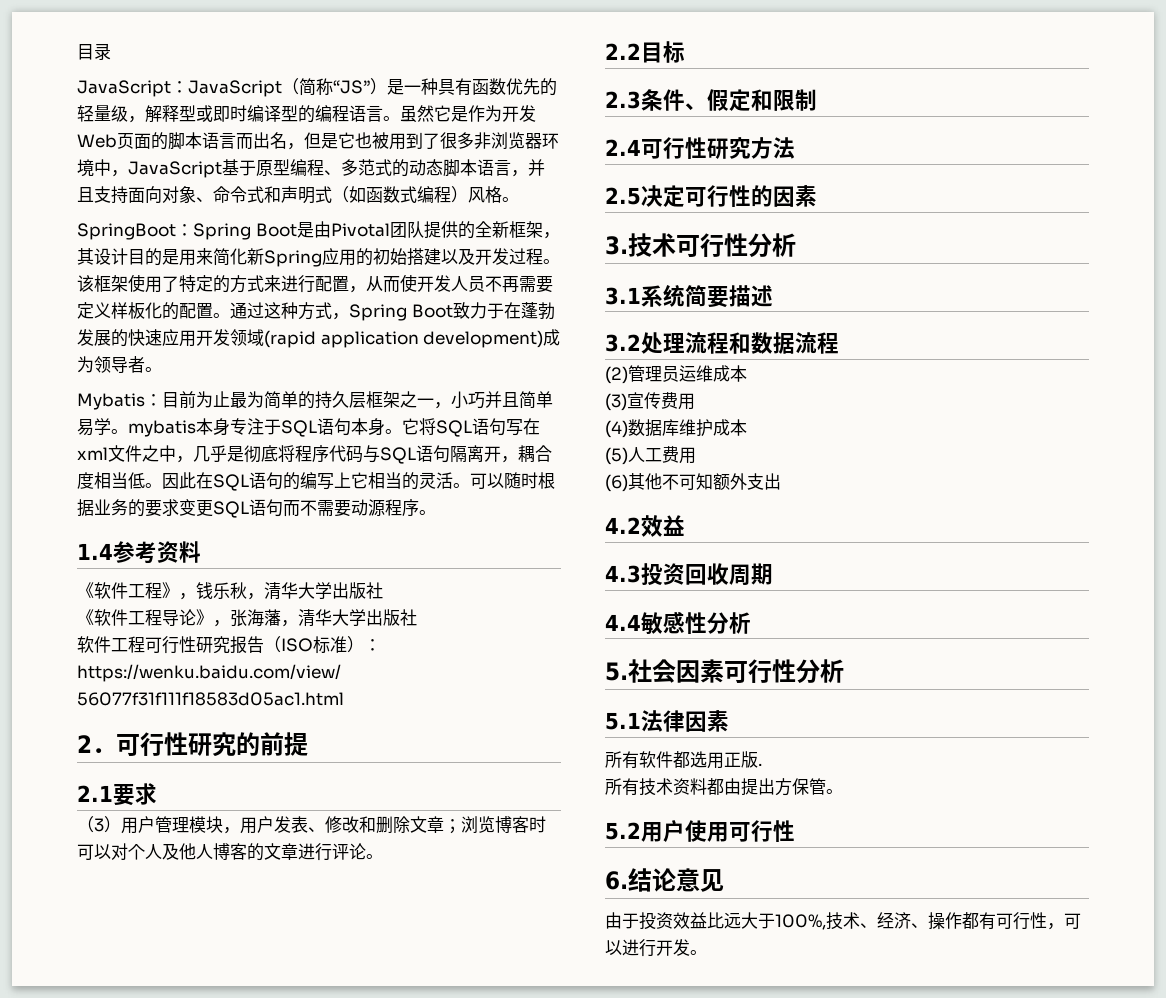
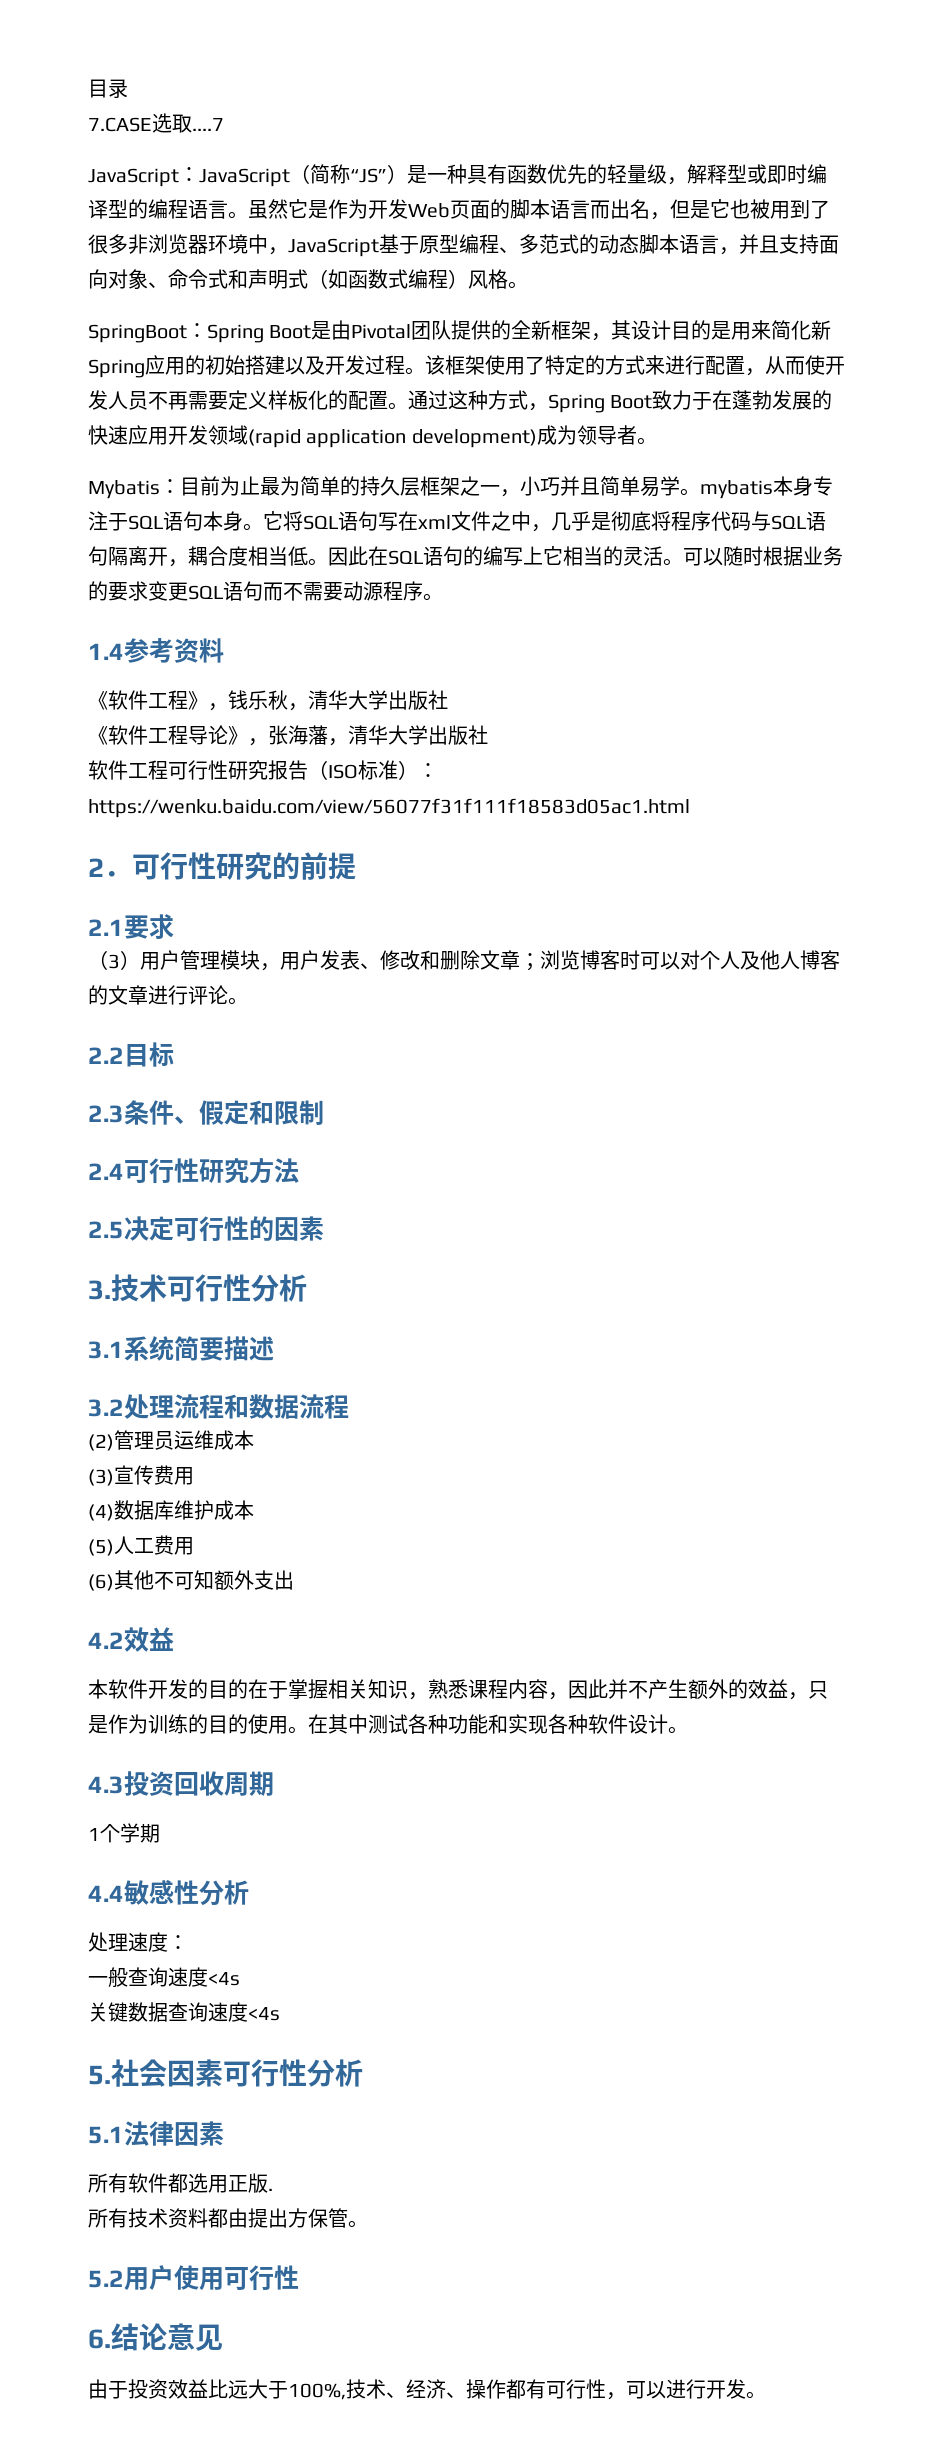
+ 7.CASE选取....7
+ 本软件开发的目的在于掌握相关知识，熟悉课程内容，因此并不产生额外的效益，只是作为训练的目的使用。在其中测试各种功能和实现各种软件设计。
+ 1个学期
+ 处理速度：
+ 一般查询速度<4s
+ 关键数据查询速度<4s

